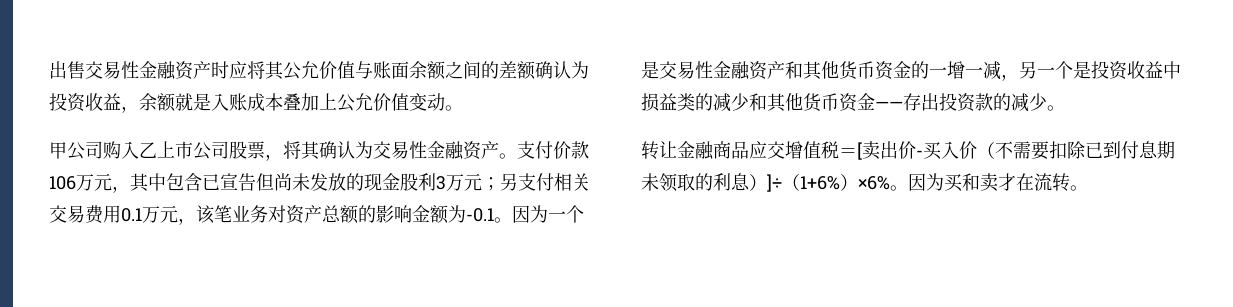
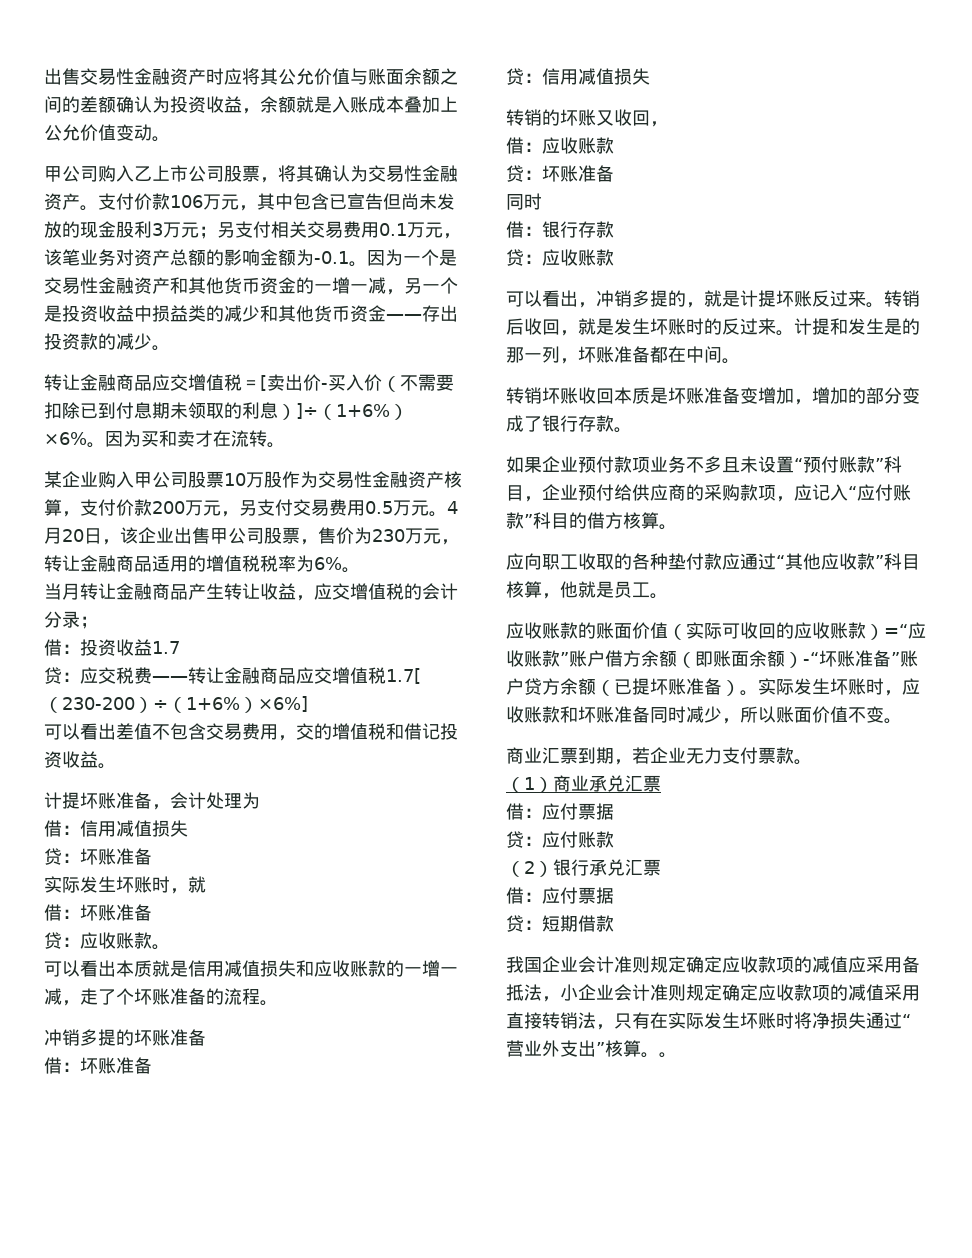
+ 某企业购入甲公司股票10万股作为交易性金融资产核算，支付价款200万元，另支付交易费用0.5万元。4月20日，该企业出售甲公司股票，售价为230万元，转让金融商品适用的增值税税率为6%。
+ 当月转让金融商品产生转让收益，应交增值税的会计分录；
+ 借：投资收益1.7
+ 贷：应交税费——转让金融商品应交增值税1.7[（230-200）÷（1+6%）×6%]
+ 可以看出差值不包含交易费用，交的增值税和借记投资收益。
+ 计提坏账准备，会计处理为
+ 借：信用减值损失
+ 贷：坏账准备
+ 实际发生坏账时，就
+ 借：坏账准备
+ 贷：应收账款。
+ 可以看出本质就是信用减值损失和应收账款的一增一减，走了个坏账准备的流程。
+ 冲销多提的坏账准备
+ 借：坏账准备
+ 贷：信用减值损失
+ 转销的坏账又收回，
+ 借：应收账款
+ 贷：坏账准备
+ 同时
+ 借：银行存款
+ 贷：应收账款
+ 可以看出，冲销多提的，就是计提坏账反过来。转销后收回，就是发生坏账时的反过来。计提和发生是的那一列，坏账准备都在中间。
+ 转销坏账收回本质是坏账准备变增加，增加的部分变成了银行存款。
+ 如果企业预付款项业务不多且未设置“预付账款”科目，企业预付给供应商的采购款项，应记入“应付账款”科目的借方核算。
+ 应向职工收取的各种垫付款应通过“其他应收款”科目核算，他就是员工。
+ 应收账款的账面价值（实际可收回的应收账款）=“应收账款”账户借方余额（即账面余额）-“坏账准备”账户贷方余额（已提坏账准备）。实际发生坏账时，应收账款和坏账准备同时减少，所以账面价值不变。
+ 商业汇票到期，若企业无力支付票款。
+ （1）商业承兑汇票
+ 借：应付票据
+ 贷：应付账款
+ （2）银行承兑汇票
+ 借：应付票据
+ 贷：短期借款
+ 我国企业会计准则规定确定应收款项的减值应采用备抵法，小企业会计准则规定确定应收款项的减值采用直接转销法，只有在实际发生坏账时将净损失通过“营业外支出”核算。。

